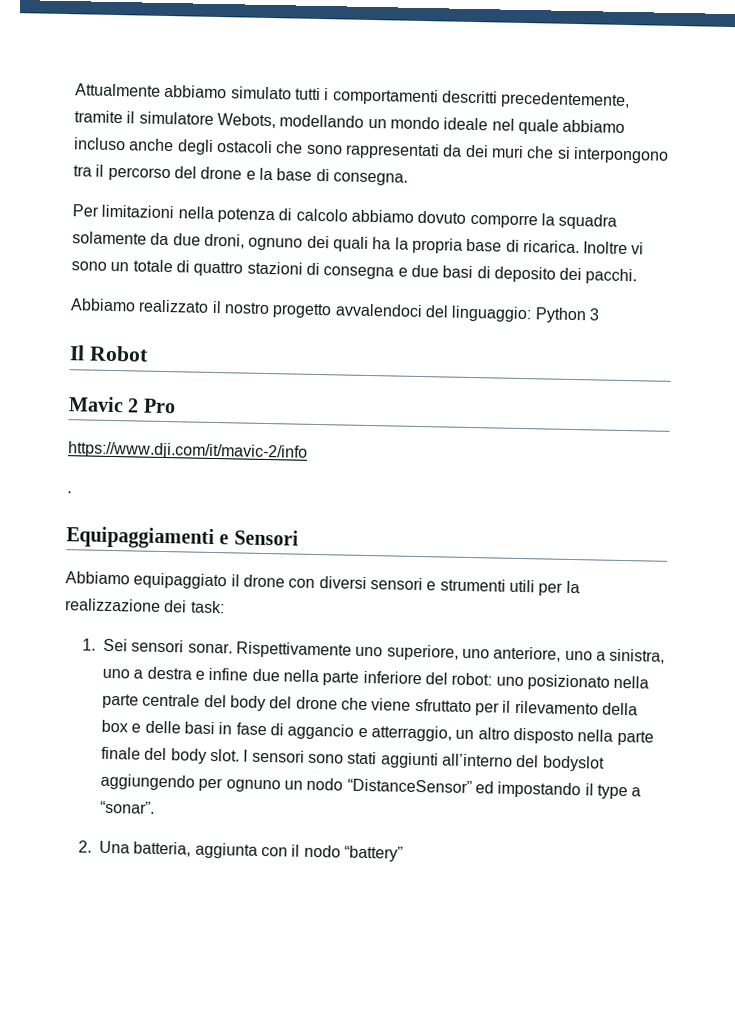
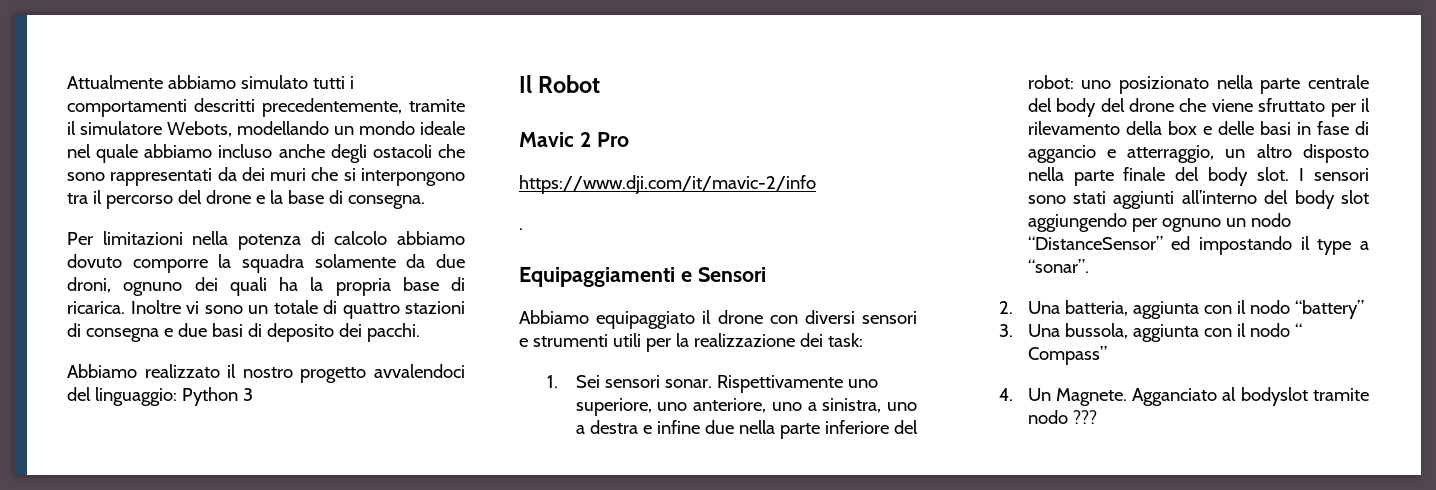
- I sensori sono stati aggiunti all’interno del bodyslot aggiungendo per ognuno un nodo “DistanceSensor” ed impostando il type a “sonar”.
+ I sensori sono stati aggiunti all’interno del body slot aggiungendo per ognuno un nodo “DistanceSensor” ed impostando il type a “sonar”.
+ 3. Una bussola, aggiunta con il nodo “ Compass”
+ 4. Un Magnete. Agganciato al bodyslot tramite nodo ???

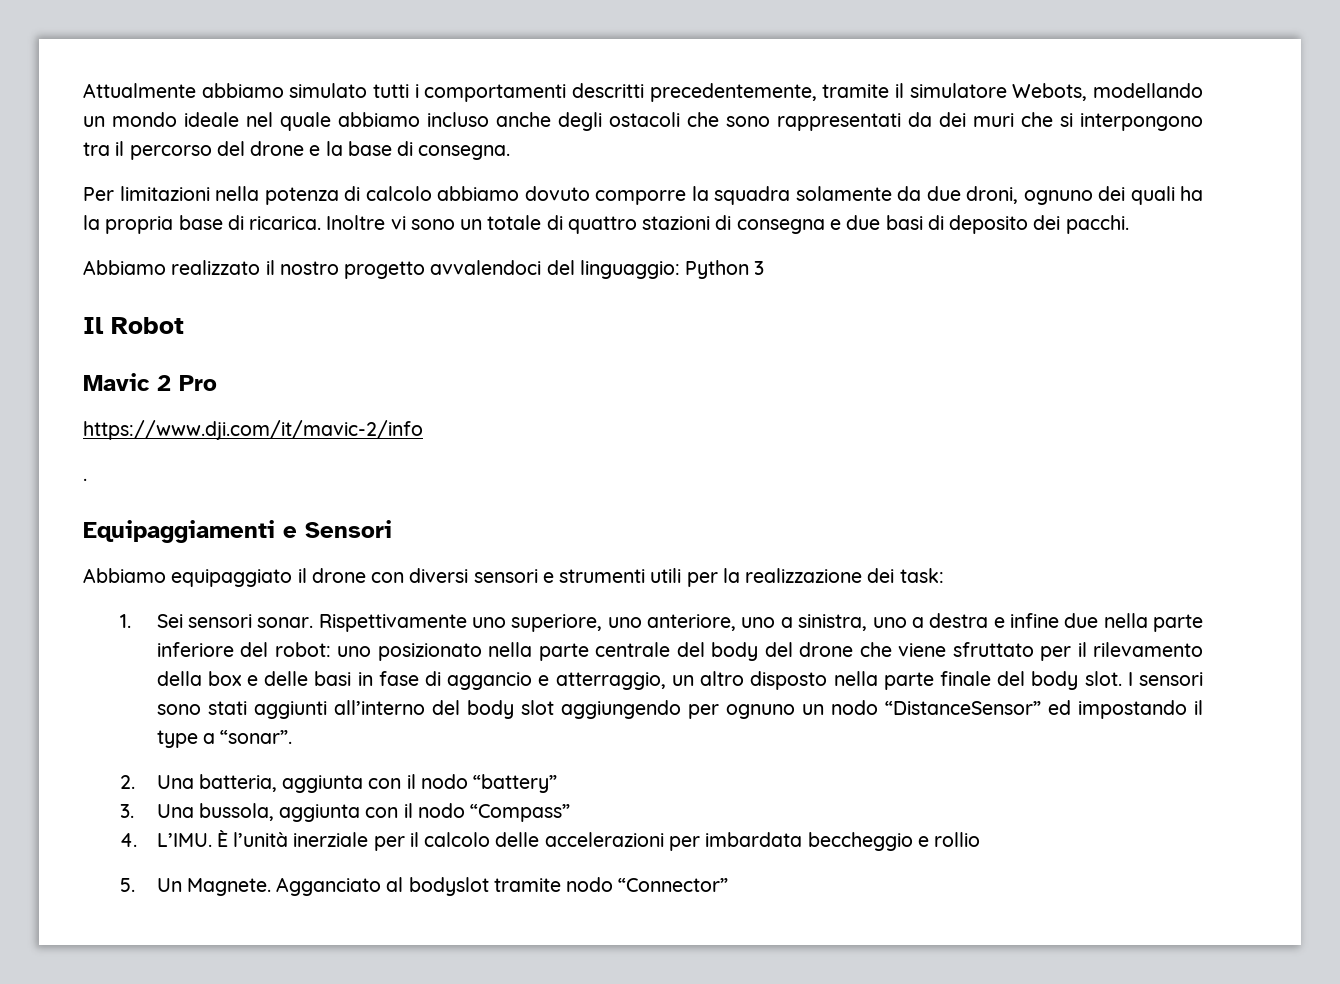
- 3. Una bussola, aggiunta con il nodo “ Compass”
- 4. Un Magnete.
+ 3. Una bussola, aggiunta con il nodo “Compass”
+ 4. L’IMU. È l’unità inerziale per il calcolo delle accelerazioni per imbardata beccheggio e rollio
+ 5. Un Magnete.
- Agganciato al bodyslot tramite nodo ???
+ Agganciato al bodyslot tramite nodo “Connector”

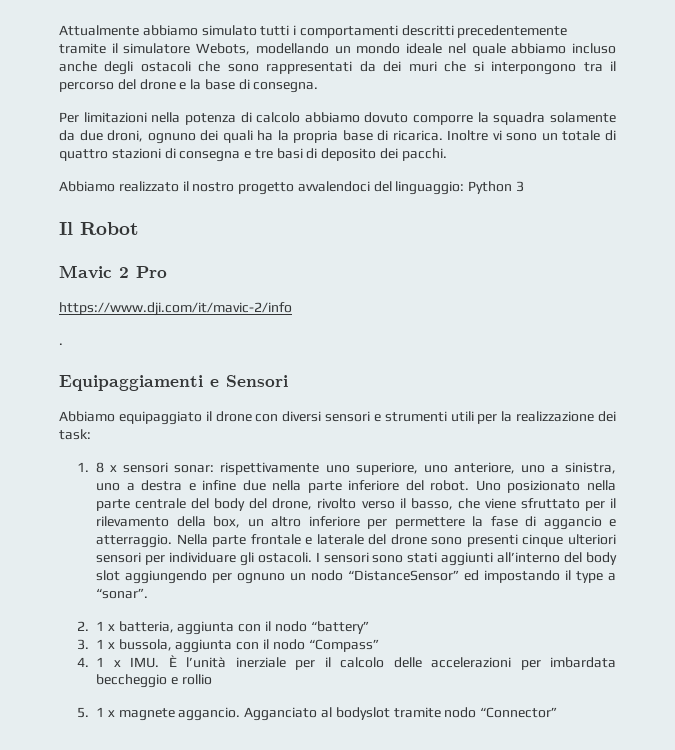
- Attualmente abbiamo simulato tutti i comportamenti descritti precedentemente, tramite il simulatore Webots, modellando un mondo ideale nel quale abbiamo incluso anche degli ostacoli che sono rappresentati da dei muri che si interpongono tra il percorso del drone e la base di consegna.
+ Attualmente abbiamo simulato tutti i comportamenti descritti precedentemente tramite il simulatore Webots, modellando un mondo ideale nel quale abbiamo incluso anche degli ostacoli che sono rappresentati da dei muri che si interpongono tra il percorso del drone e la base di consegna.
- Inoltre vi sono un totale di quattro stazioni di consegna e due basi di deposito dei pacchi.
+ Inoltre vi sono un totale di quattro stazioni di consegna e tre basi di deposito dei pacchi.
- 1. Sei sensori sonar. Rispettivamente uno superiore, uno anteriore, uno a sinistra, uno a destra e infine due nella parte inferiore del robot: uno posizionato nella parte centrale del body del drone che viene sfruttato per il rilevamento della box e delle basi in fase di aggancio e atterraggio, un altro disposto nella parte finale del body slot.
+ 1. 8 x sensori sonar: rispettivamente uno superiore, uno anteriore, uno a sinistra, uno a destra e infine due nella parte inferiore del robot. Uno posizionato nella parte centrale del body del drone, rivolto verso il basso, che viene sfruttato per il rilevamento della box, un altro inferiore per permettere la fase di aggancio e atterraggio. Nella parte frontale e laterale del drone sono presenti cinque ulteriori sensori per individuare gli ostacoli.
- 2. Una batteria, aggiunta con il nodo “battery”
+ 2. 1 x batteria, aggiunta con il nodo “battery”
- 3. Una bussola, aggiunta con il nodo “Compass”
+ 3. 1 x bussola, aggiunta con il nodo “Compass”
- 4. L’IMU. È l’unità inerziale per il calcolo delle accelerazioni per imbardata beccheggio e rollio
+ 4. 1 x IMU. È l’unità inerziale per il calcolo delle accelerazioni per imbardata beccheggio e rollio
- 5. Un Magnete.
+ 5. 1 x magnete aggancio.

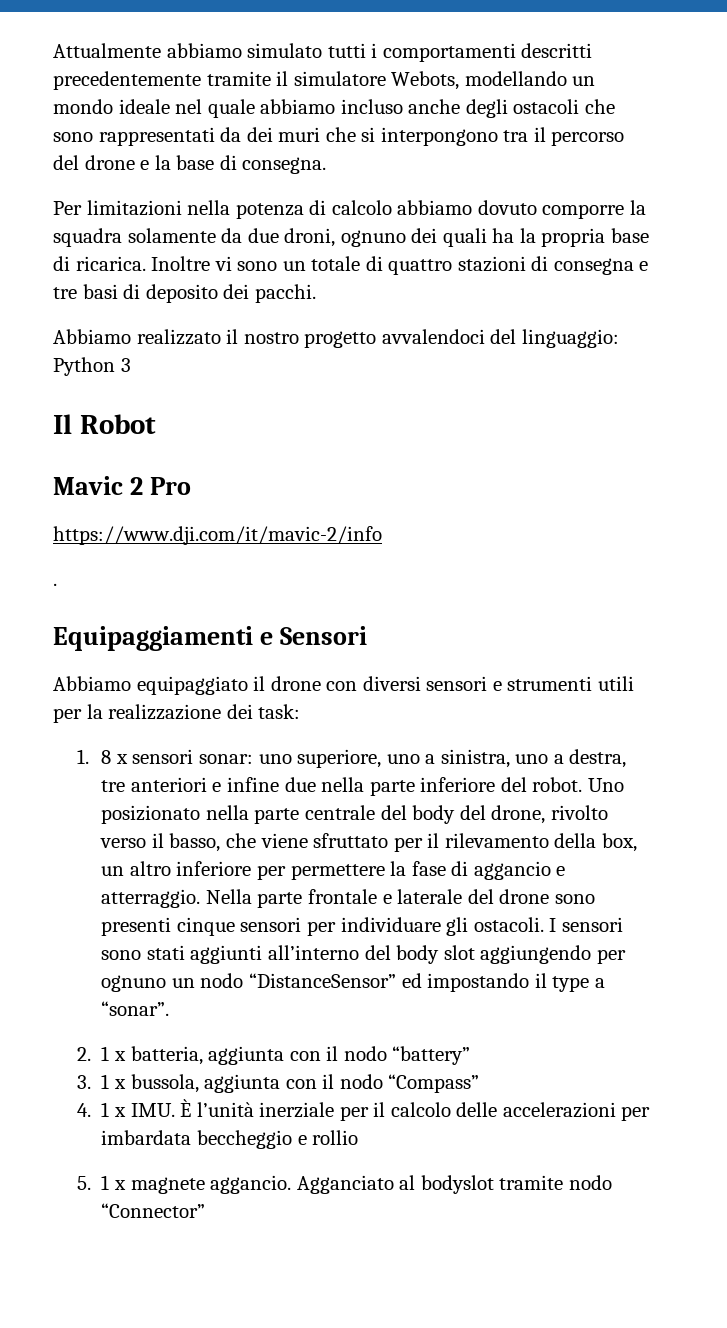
- 1. 8 x sensori sonar: rispettivamente uno superiore, uno anteriore, uno a sinistra, uno a destra e infine due nella parte inferiore del robot.
+ 1. 8 x sensori sonar: uno superiore, uno a sinistra, uno a destra, tre anteriori e infine due nella parte inferiore del robot.
- Nella parte frontale e laterale del drone sono presenti cinque ulteriori sensori per individuare gli ostacoli.
+ Nella parte frontale e laterale del drone sono presenti cinque sensori per individuare gli ostacoli.

